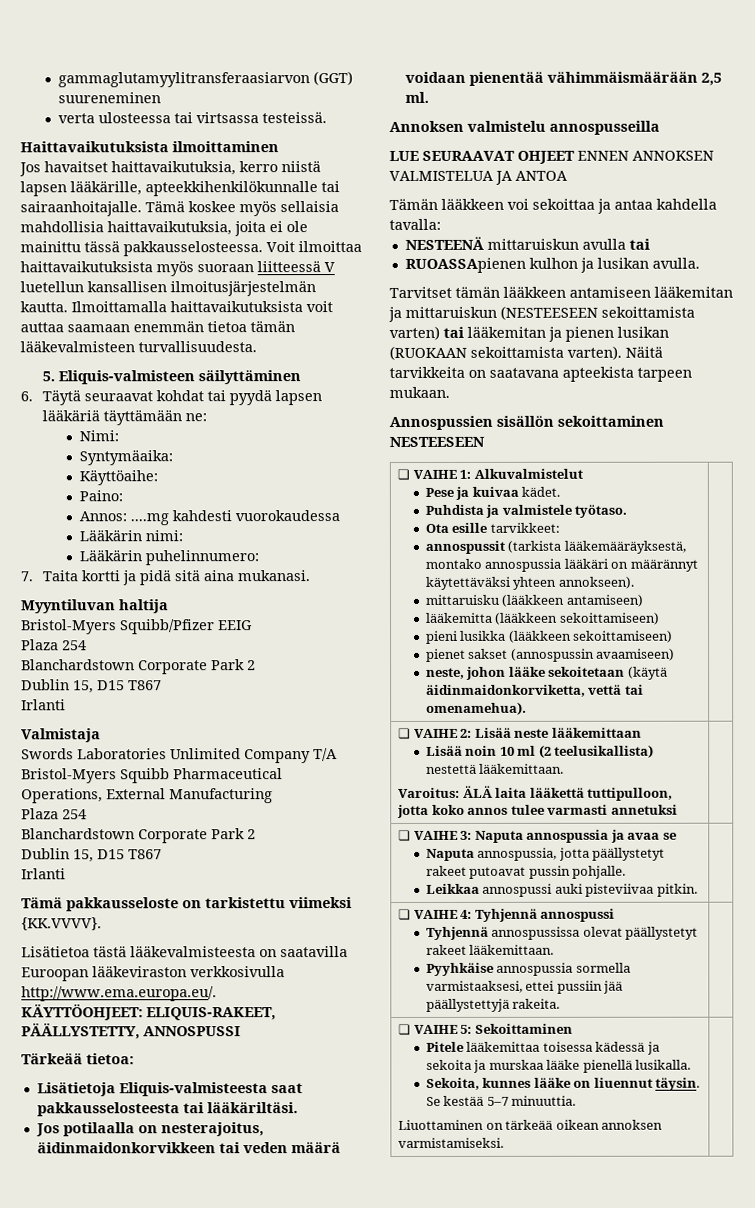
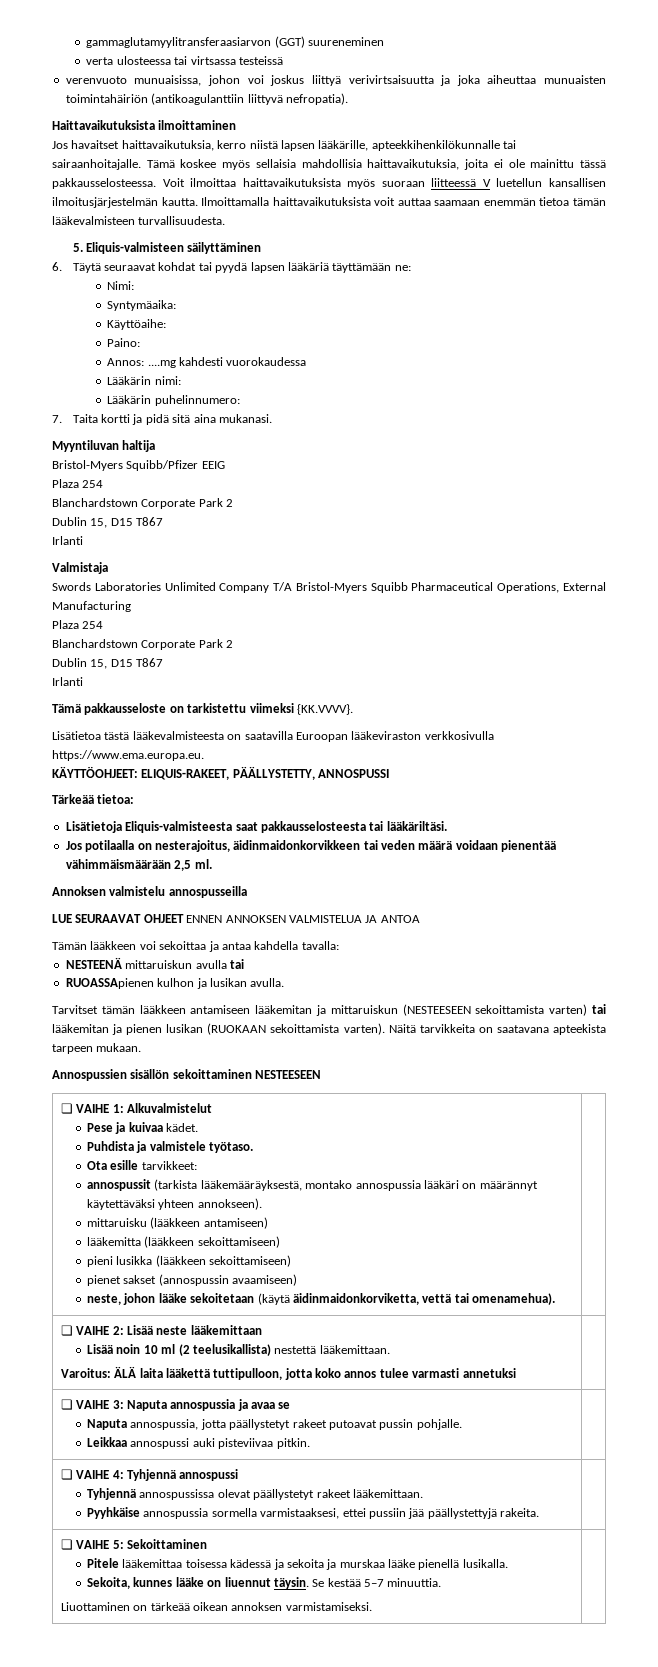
- verta ulosteessa tai virtsassa testeissä.
+ verta ulosteessa tai virtsassa testeissä
+ verenvuoto munuaisissa, johon voi joskus liittyä verivirtsaisuutta ja joka aiheuttaa munuaisten toimintahäiriön (antikoagulanttiin liittyvä nefropatia).
- Lisätietoa tästä lääkevalmisteesta on saatavilla Euroopan lääkeviraston verkkosivulla http://www.ema.europa.eu/.
+ Lisätietoa tästä lääkevalmisteesta on saatavilla Euroopan lääkeviraston verkkosivulla https://www.ema.europa.eu.

